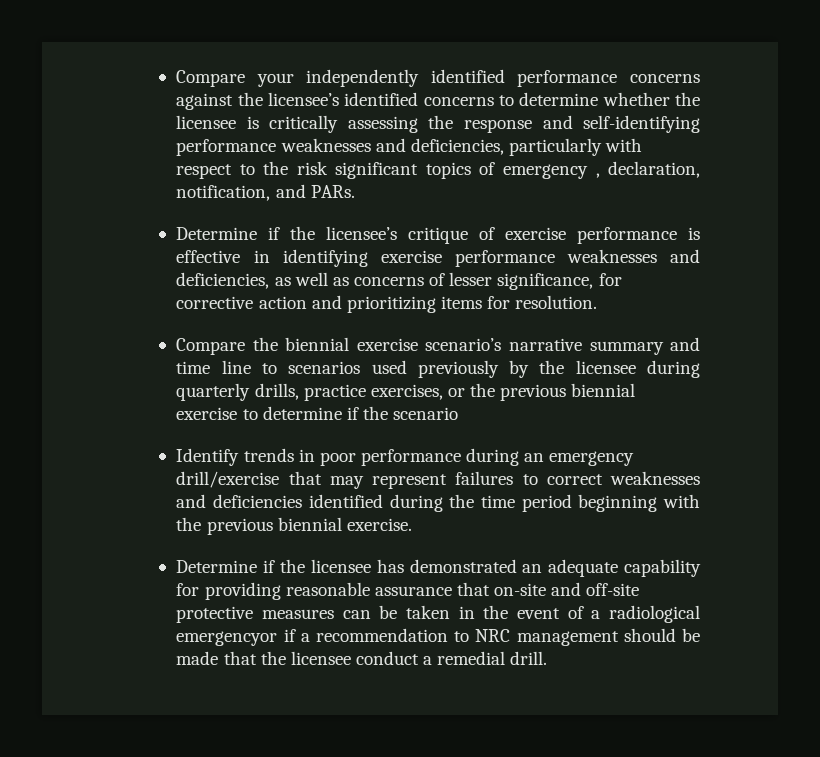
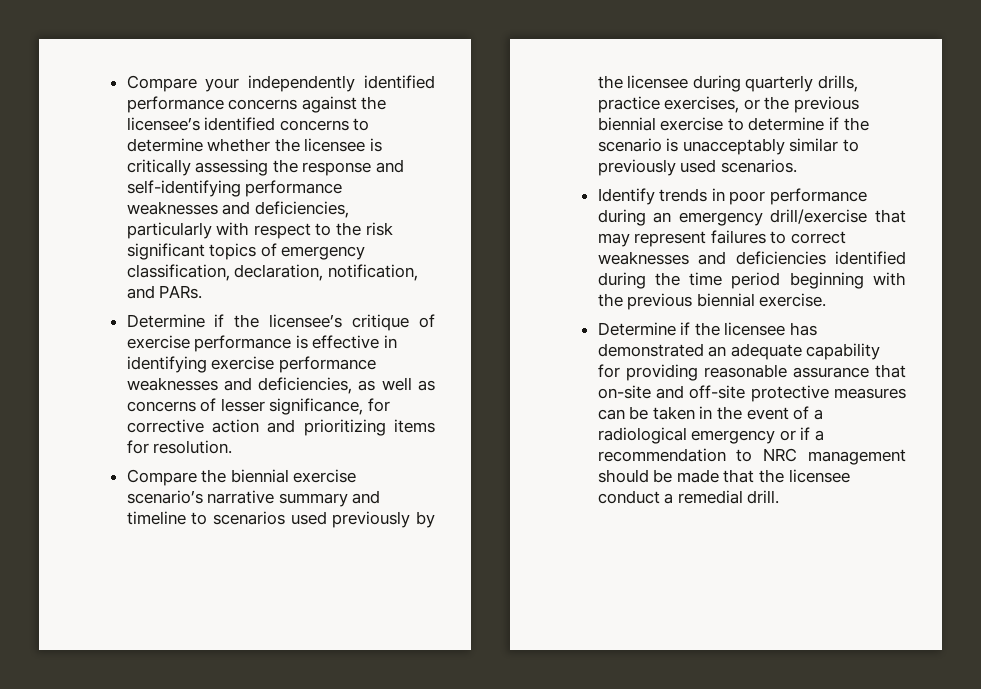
- Compare your independently identified performance concerns against the licensee’s identified concerns to determine whether the licensee is critically assessing the response and self-identifying performance weaknesses and deficiencies, particularly with respect to the risk significant topics of emergency , declaration, notification, and PARs.
+ Compare your independently identified performance concerns against the licensee’s identified concerns to determine whether the licensee is critically assessing the response and self-identifying performance weaknesses and deficiencies, particularly with respect to the risk significant topics of emergency classification, declaration, notification, and PARs.
- Compare the biennial exercise scenario’s narrative summary and time line to scenarios used previously by the licensee during quarterly drills, practice exercises, or the previous biennial exercise to determine if the scenario
+ Compare the biennial exercise scenario’s narrative summary and timeline to scenarios used previously by the licensee during quarterly drills, practice exercises, or the previous biennial exercise to determine if the scenario is unacceptably similar to previously used scenarios.
- Determine if the licensee has demonstrated an adequate capability for providing reasonable assurance that on-site and off-site protective measures can be taken in the event of a radiological emergencyor if a recommendation to NRC management should be made that the licensee conduct a remedial drill.
+ Determine if the licensee has demonstrated an adequate capability for providing reasonable assurance that on-site and off-site protective measures can be taken in the event of a radiological emergency or if a recommendation to NRC management should be made that the licensee conduct a remedial drill.

